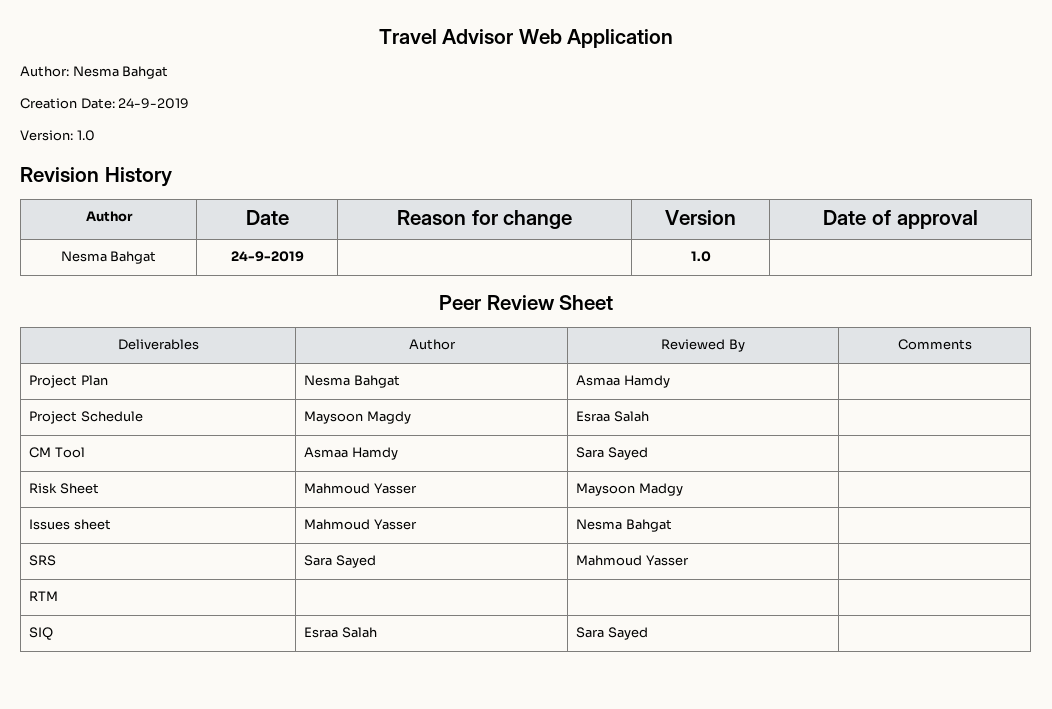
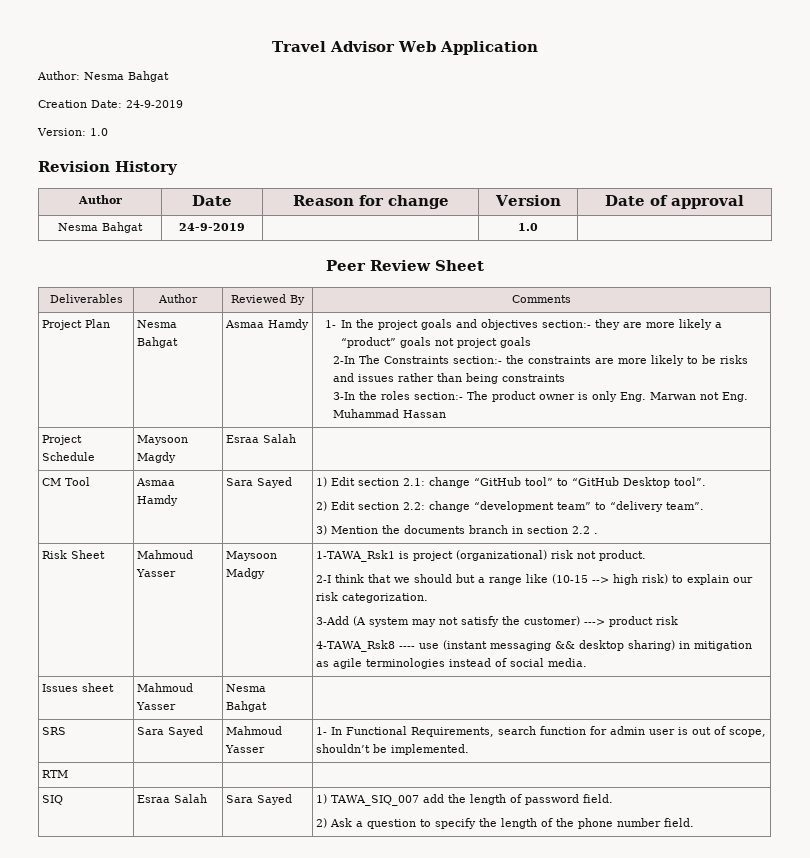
+ 1- In the project goals and objectives section:- they are more likely a “product” goals not project goals
+ 2-In The Constraints section:- the constraints are more likely to be risks and issues rather than being constraints
+ 3-In the roles section:- The product owner is only Eng. Marwan not Eng. Muhammad Hassan
- CM Tool | Asmaa Hamdy | Sara Sayed |
+ CM Tool | Asmaa Hamdy | Sara Sayed | 1) Edit section 2.1: change “GitHub tool” to “GitHub Desktop tool”.
+ 2) Edit section 2.2: change “development team” to “delivery team”.
+ 3) Mention the documents branch in section 2.2 .
+ 1-TAWA_Rsk1 is project (organizational) risk not product.
+ 2-I think that we should but a range like (10-15 --> high risk) to explain our risk categorization.
+ 3-Add (A system may not satisfy the customer) ---> product risk
+ 4-TAWA_Rsk8 ---- use (instant messaging && desktop sharing) in mitigation as agile terminologies instead of social media.
- SRS | Sara Sayed | Mahmoud Yasser |
+ SRS | Sara Sayed | Mahmoud Yasser | 1- In Functional Requirements, search function for admin user is out of scope, shouldn’t be implemented.
- SIQ | Esraa Salah | Sara Sayed |
+ SIQ | Esraa Salah | Sara Sayed | 1) TAWA_SIQ_007 add the length of password field.
+ 2) Ask a question to specify the length of the phone number field.

